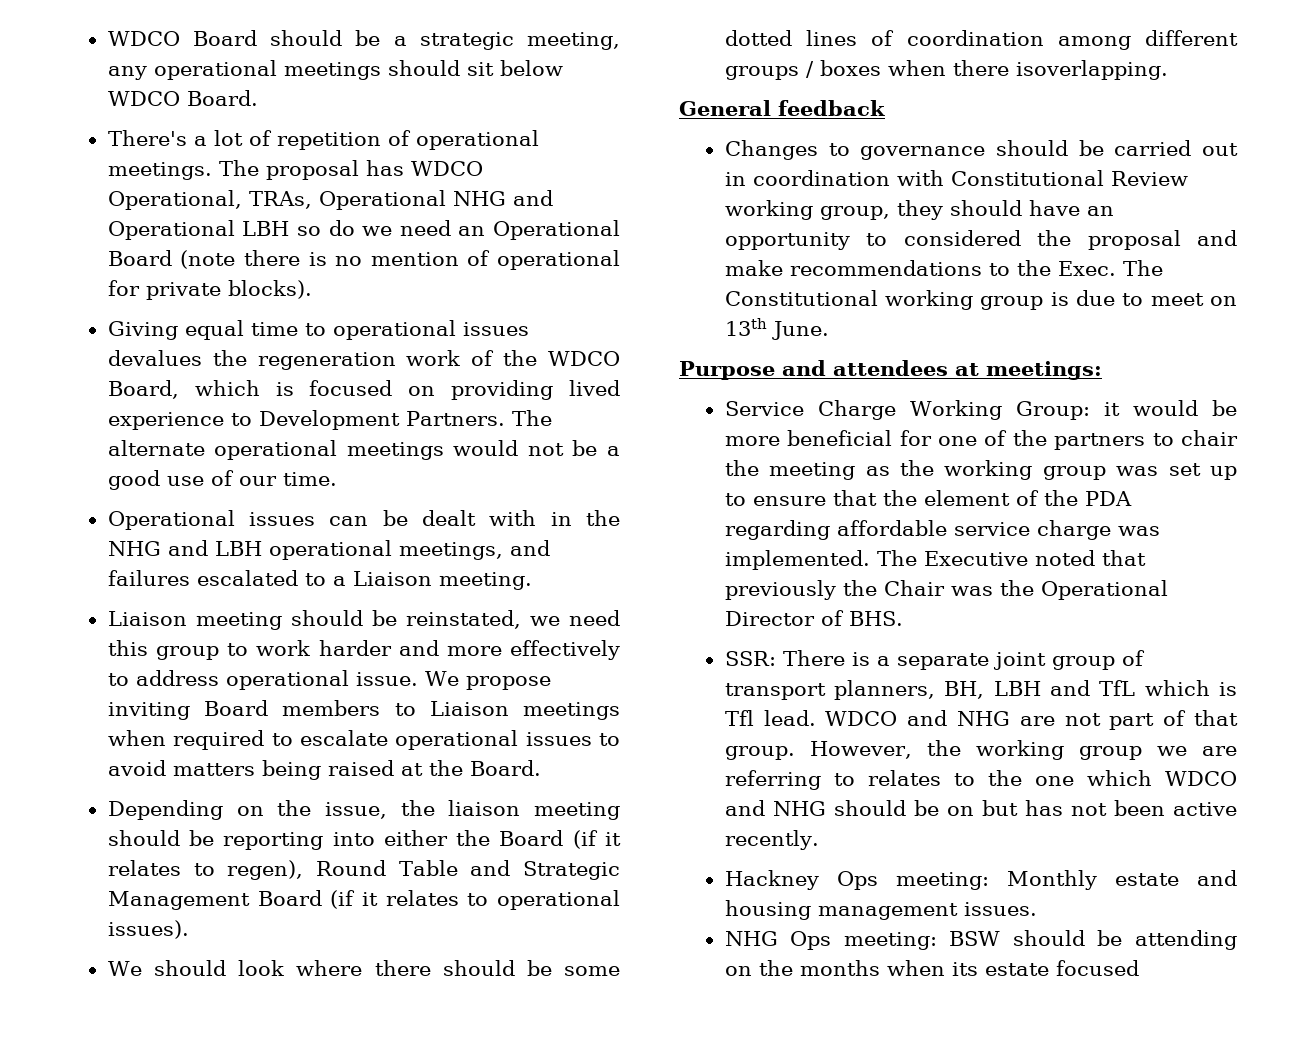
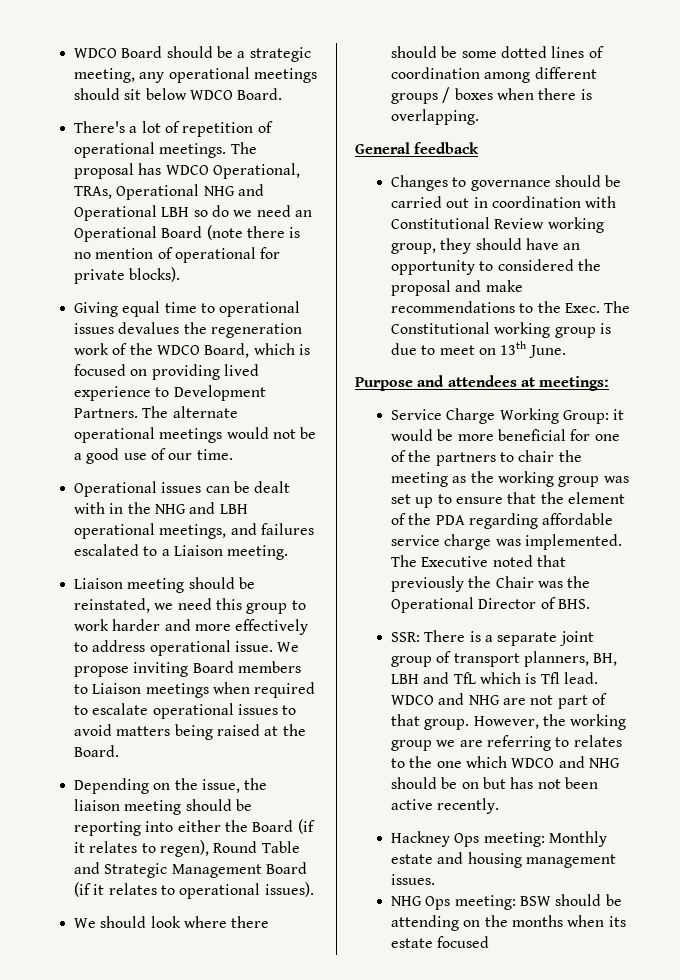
- We should look where there should be some dotted lines of coordination among different groups / boxes when there isoverlapping.
+ We should look where there should be some dotted lines of coordination among different groups / boxes when there is overlapping.

